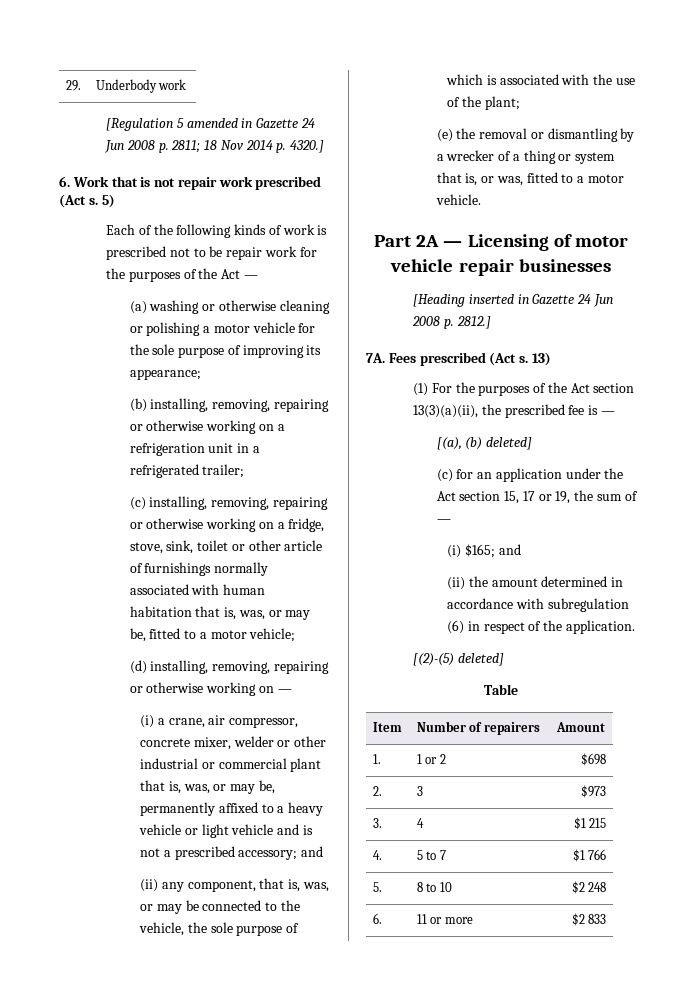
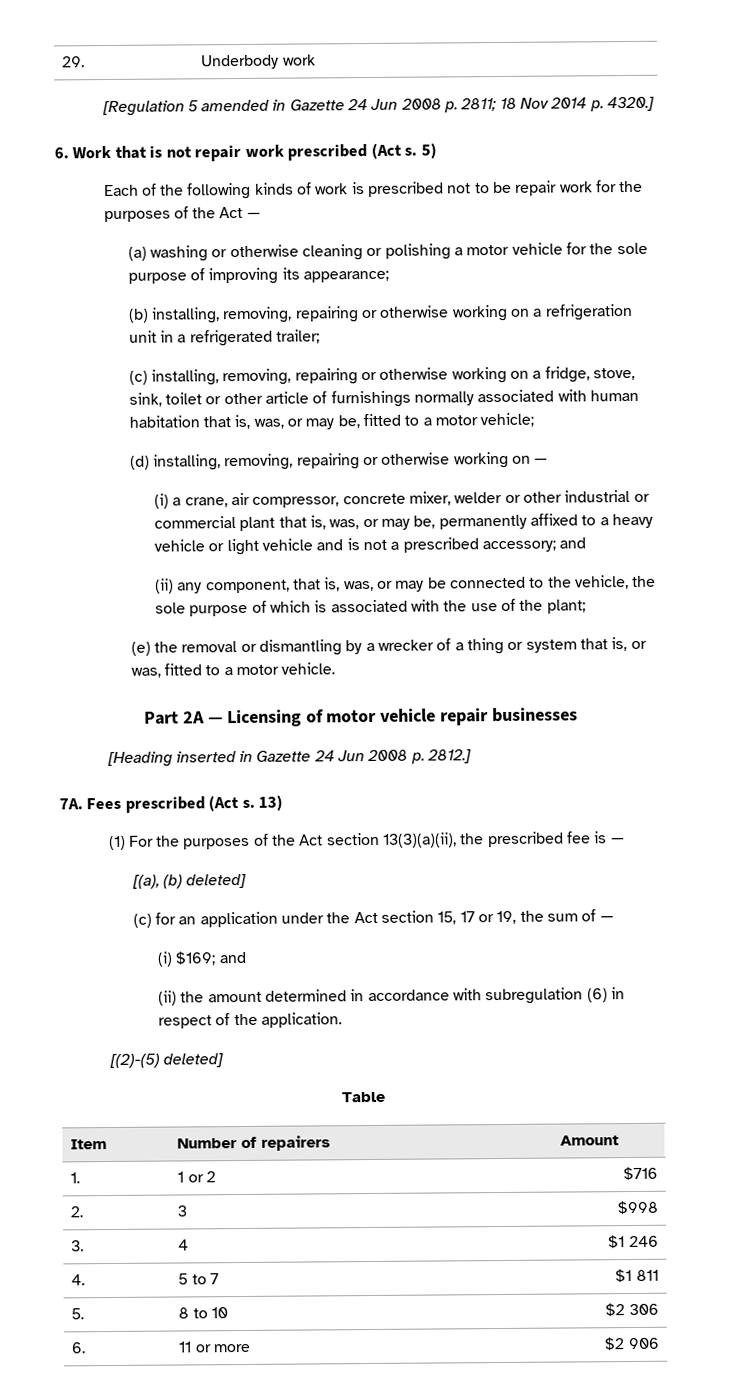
- (i) $165; and
+ (i) $169; and
- 1. | 1 or 2 | $698
+ 1. | 1 or 2 | $716
- 2. | 3 | $973
+ 2. | 3 | $998
- 3. | 4 | $1 215
+ 3. | 4 | $1 246
- 4. | 5 to 7 | $1 766
+ 4. | 5 to 7 | $1 811
- 5. | 8 to 10 | $2 248
+ 5. | 8 to 10 | $2 306
- 6. | 11 or more | $2 833
+ 6. | 11 or more | $2 906

